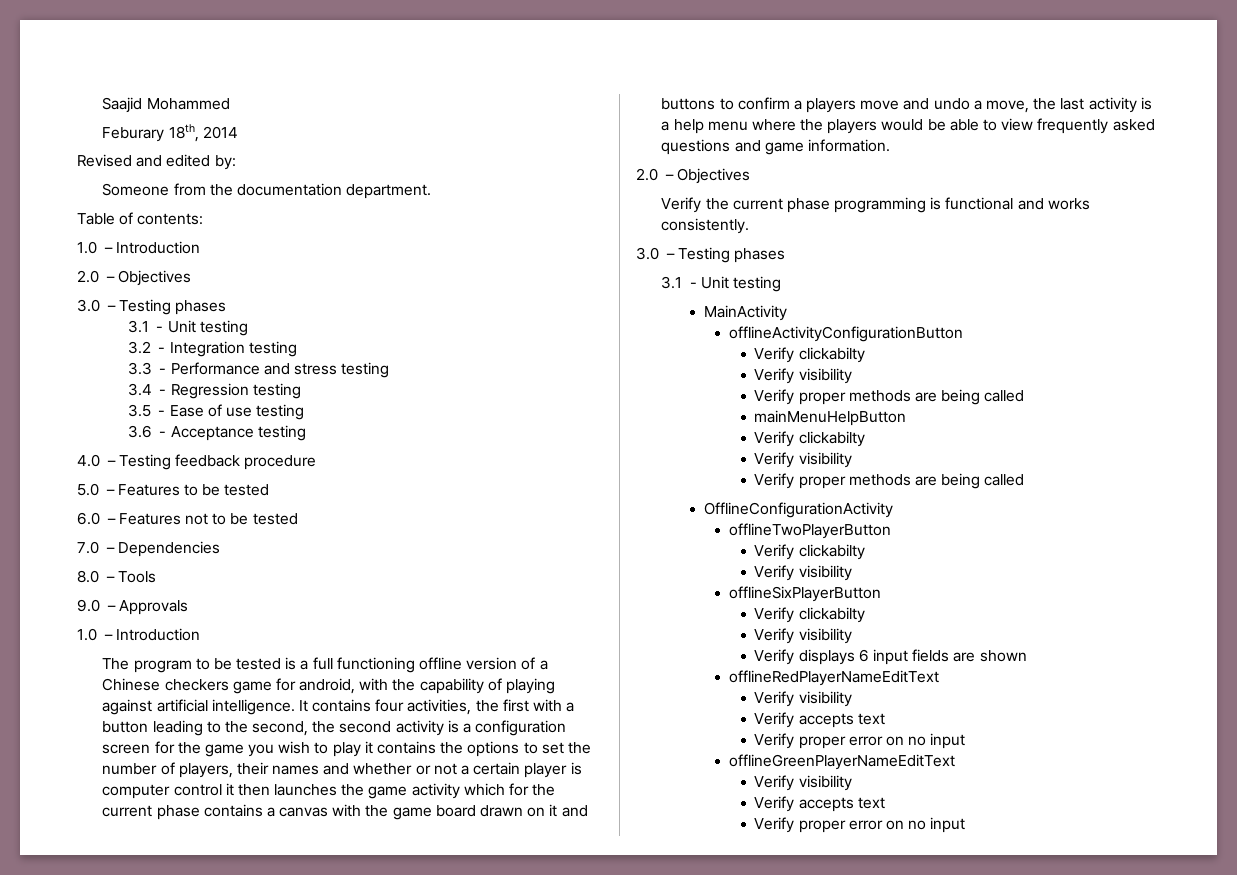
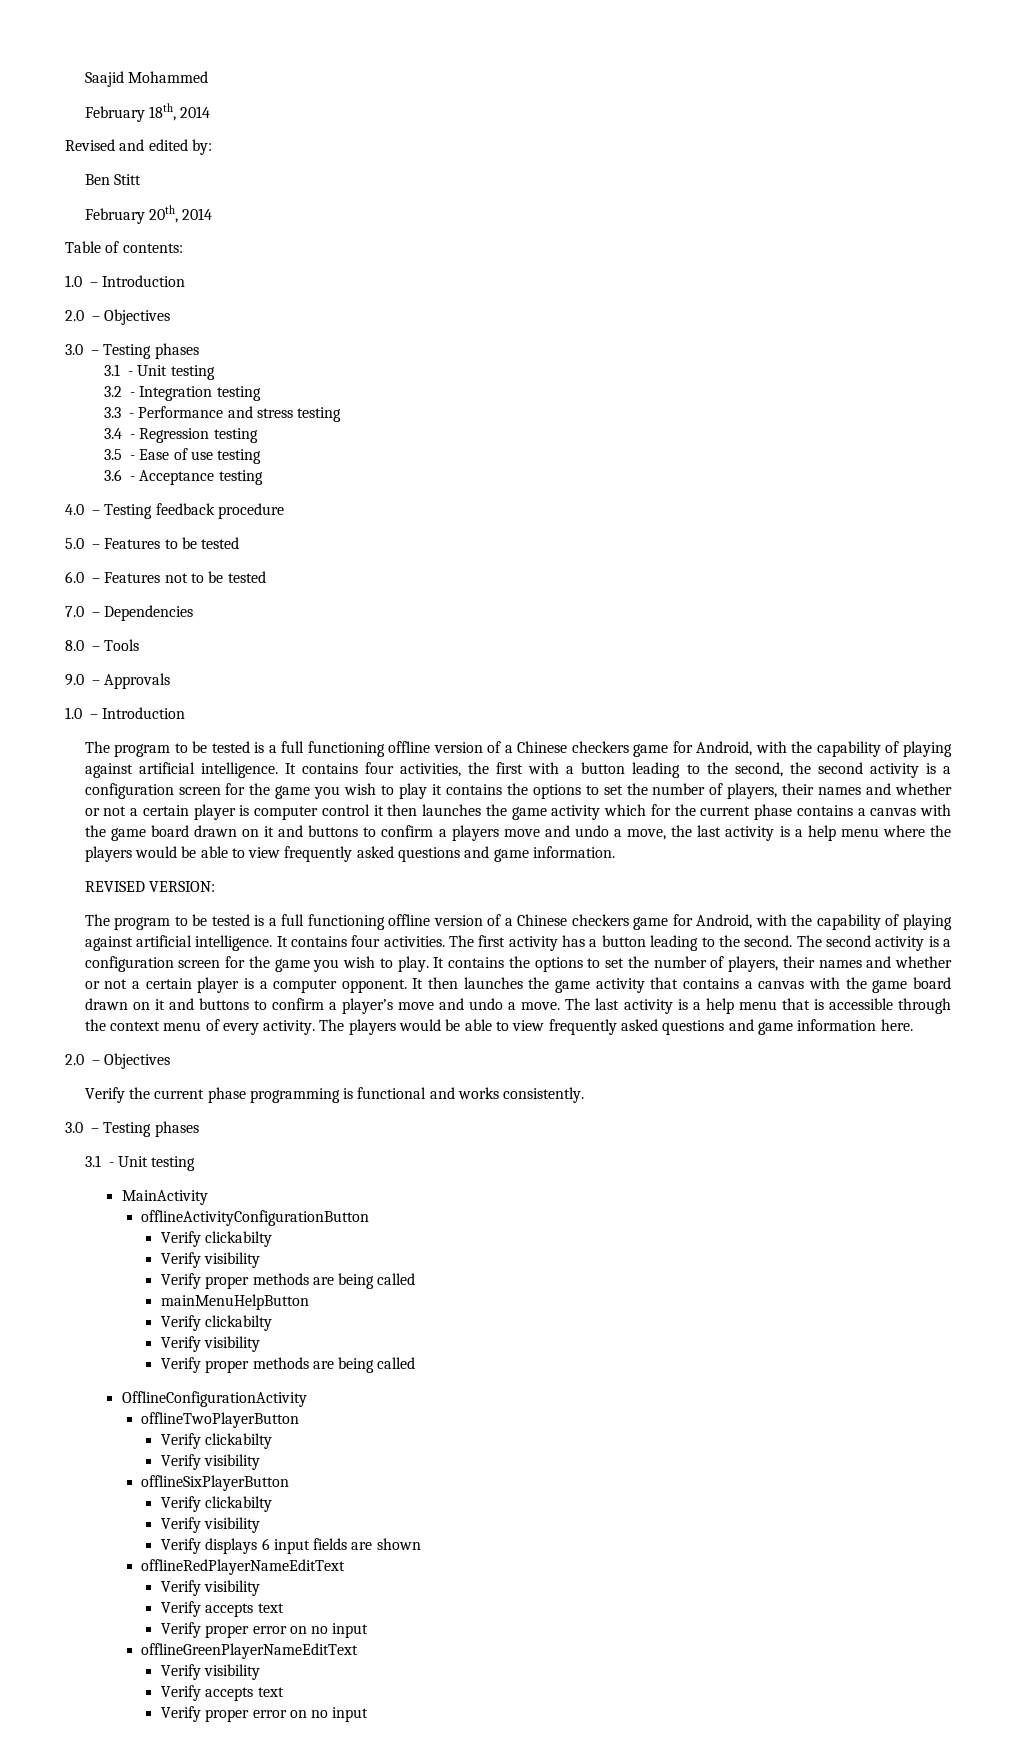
- Feburary 18th, 2014
+ February 18th, 2014
- Someone from the documentation department.
+ Ben Stitt
+ February 20th, 2014
  9.0 – Approvals
  1.0 – Introduction
- The program to be tested is a full functioning offline version of a Chinese checkers game for android, with the capability of playing against artificial intelligence.
+ The program to be tested is a full functioning offline version of a Chinese checkers game for Android, with the capability of playing against artificial intelligence.
+ REVISED VERSION:
+ The program to be tested is a full functioning offline version of a Chinese checkers game for Android, with the capability of playing against artificial intelligence. It contains four activities. The first activity has a button leading to the second. The second activity is a configuration screen for the game you wish to play. It contains the options to set the number of players, their names and whether or not a certain player is a computer opponent. It then launches the game activity that contains a canvas with the game board drawn on it and buttons to confirm a player’s move and undo a move. The last activity is a help menu that is accessible through the context menu of every activity. The players would be able to view frequently asked questions and game information here.

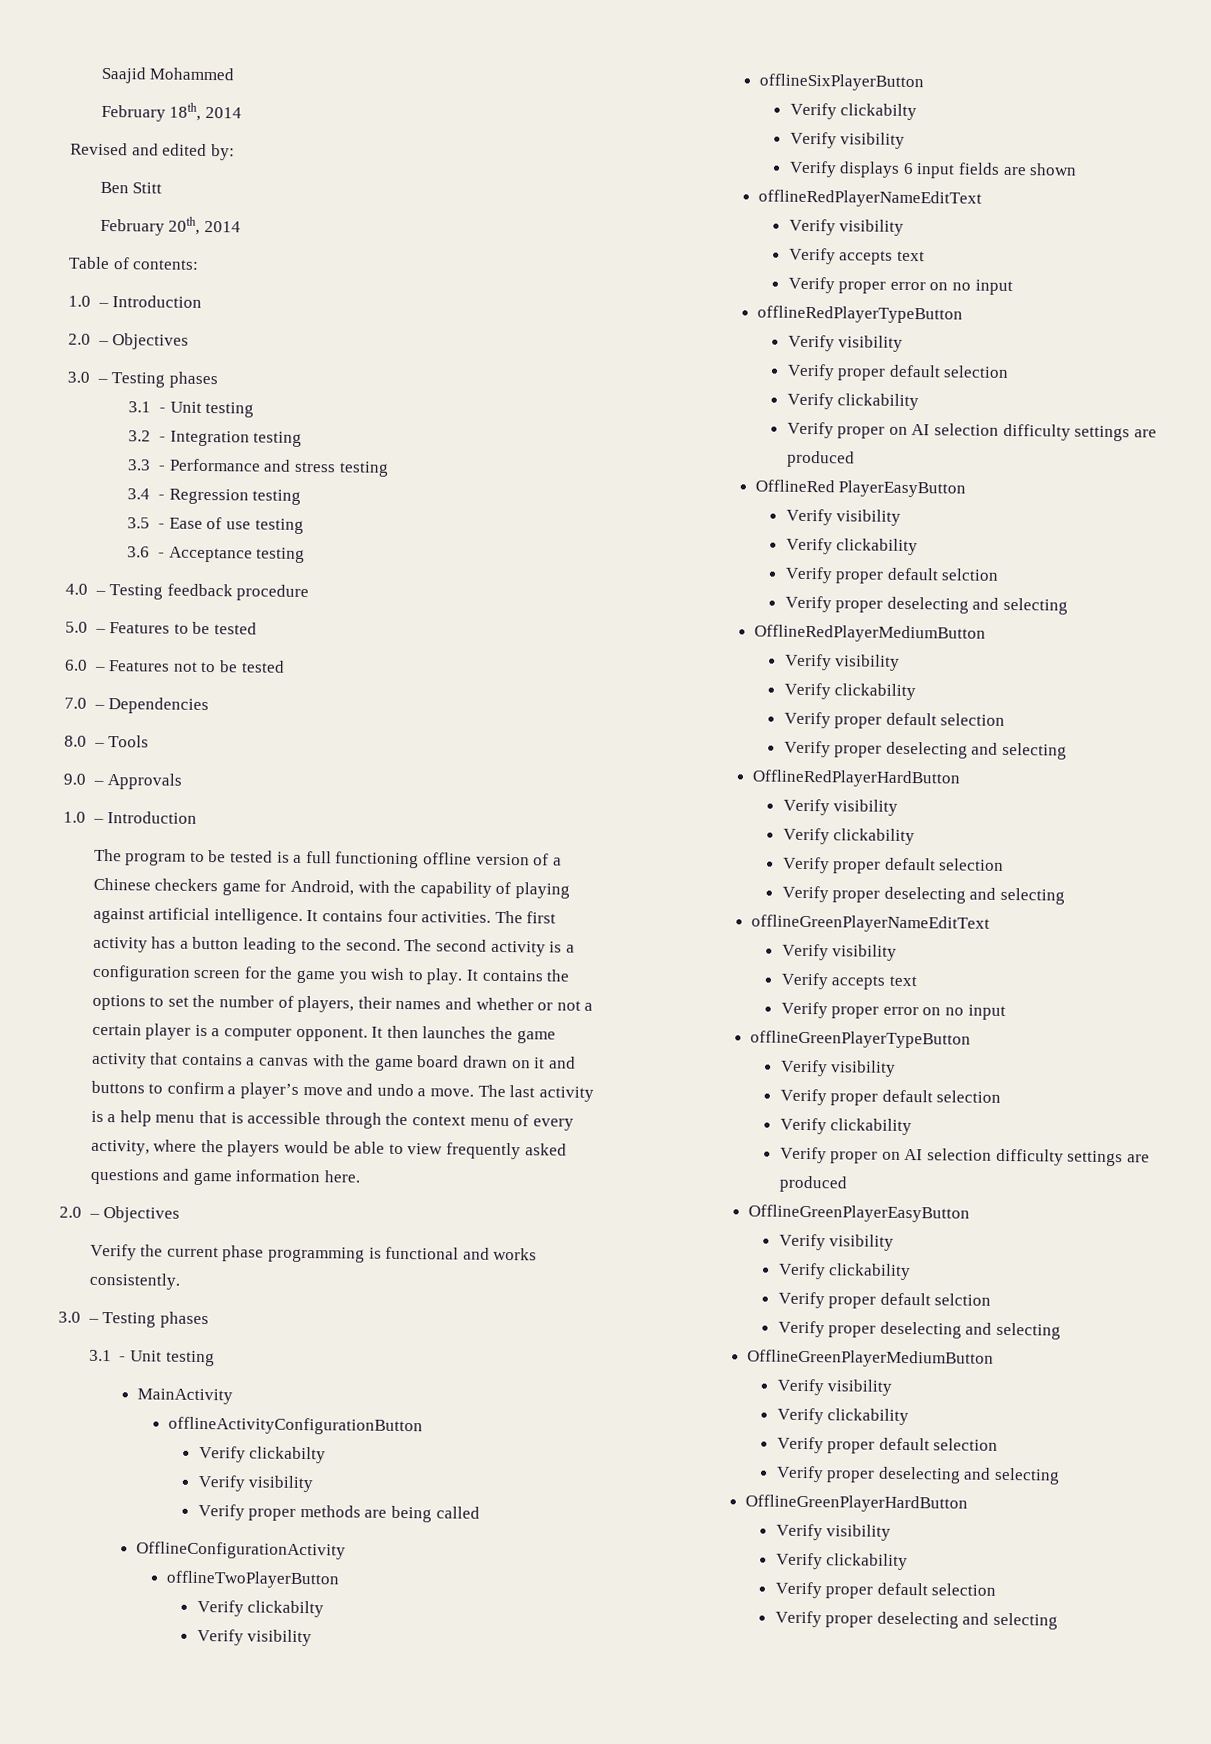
- The program to be tested is a full functioning offline version of a Chinese checkers game for Android, with the capability of playing against artificial intelligence. It contains four activities, the first with a button leading to the second, the second activity is a configuration screen for the game you wish to play it contains the options to set the number of players, their names and whether or not a certain player is computer control it then launches the game activity which for the current phase contains a canvas with the game board drawn on it and buttons to confirm a players move and undo a move, the last activity is a help menu where the players would be able to view frequently asked questions and game information.
- REVISED VERSION:
- The last activity is a help menu that is accessible through the context menu of every activity. The players would be able to view frequently asked questions and game information here.
+ The last activity is a help menu that is accessible through the context menu of every activity, where the players would be able to view frequently asked questions and game information here.
- mainMenuHelpButton
- Verify clickabilty
- Verify visibility
- Verify proper methods are being called
+ offlineRedPlayerTypeButton
+ Verify visibility
+ Verify proper default selection
+ Verify clickability
+ Verify proper on AI selection difficulty settings are produced
+ OfflineRed PlayerEasyButton
+ Verify visibility
+ Verify clickability
+ Verify proper default selction
+ Verify proper deselecting and selecting
+ OfflineRedPlayerMediumButton
+ Verify visibility
+ Verify clickability
+ Verify proper default selection
+ Verify proper deselecting and selecting
+ OfflineRedPlayerHardButton
+ Verify visibility
+ Verify clickability
+ Verify proper default selection
+ Verify proper deselecting and selecting
+ offlineGreenPlayerTypeButton
+ Verify visibility
+ Verify proper default selection
+ Verify clickability
+ Verify proper on AI selection difficulty settings are produced
+ OfflineGreenPlayerEasyButton
+ Verify visibility
+ Verify clickability
+ Verify proper default selction
+ Verify proper deselecting and selecting
+ OfflineGreenPlayerMediumButton
+ Verify visibility
+ Verify clickability
+ Verify proper default selection
+ Verify proper deselecting and selecting
+ OfflineGreenPlayerHardButton
+ Verify visibility
+ Verify clickability
+ Verify proper default selection
+ Verify proper deselecting and selecting

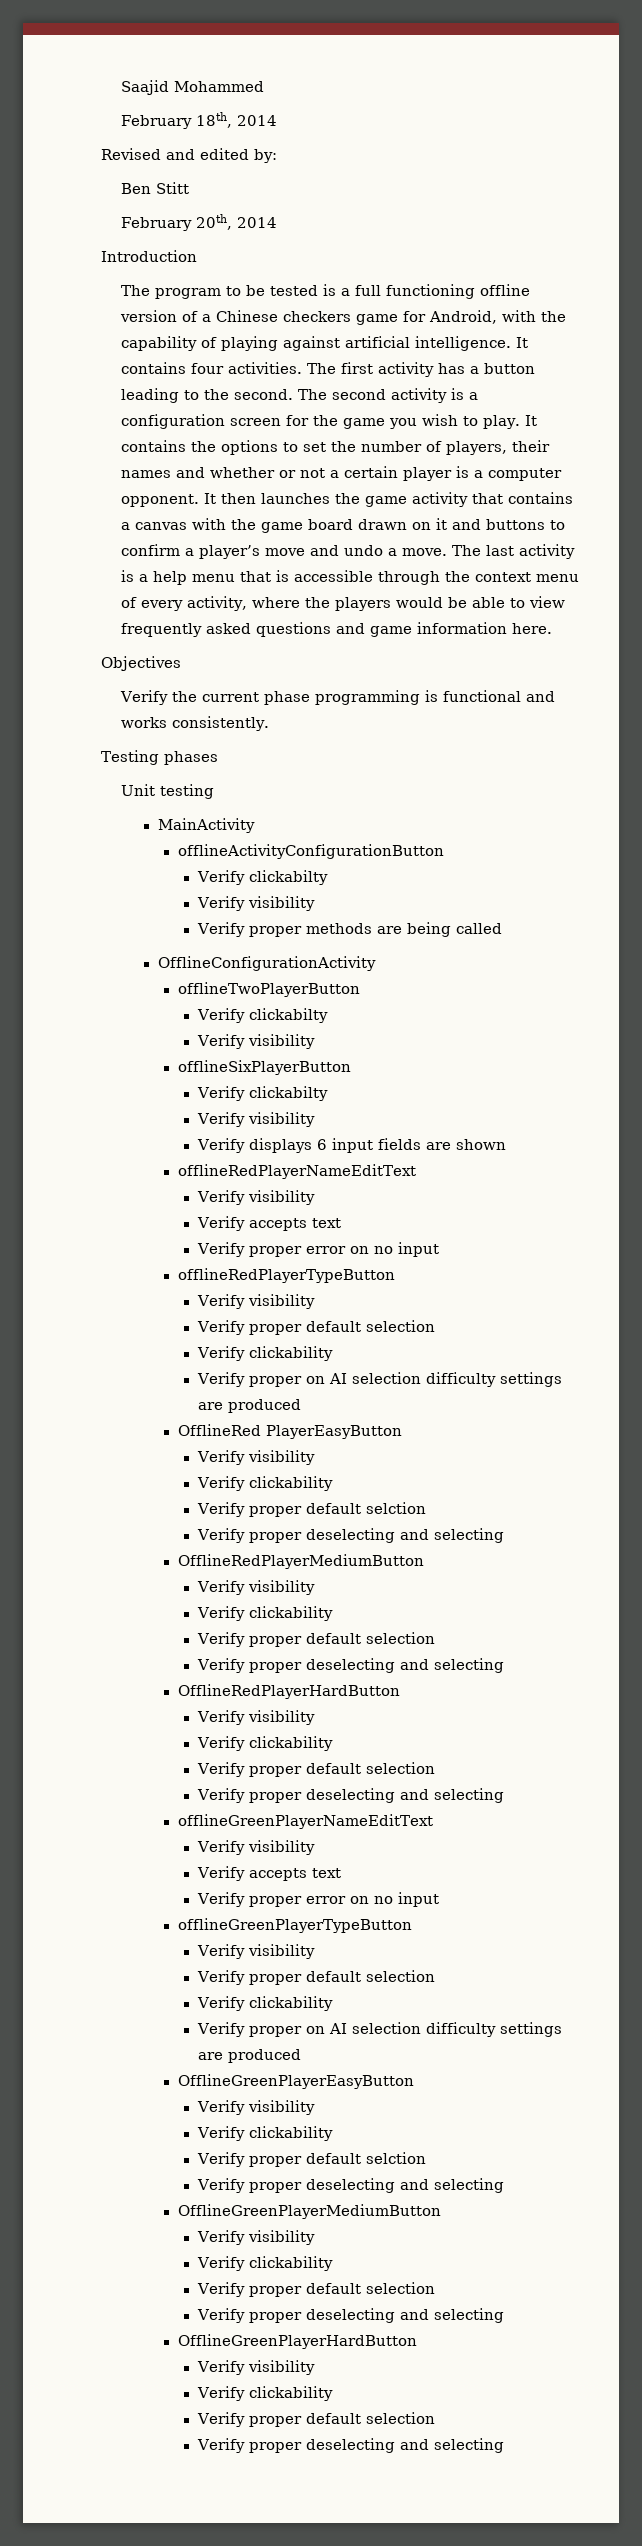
- Table of contents:
- 1.0 – Introduction
- 2.0 – Objectives
- 3.0 – Testing phases
- 3.1 - Unit testing
- 3.2 - Integration testing
- 3.3 - Performance and stress testing
- 3.4 - Regression testing
- 3.5 - Ease of use testing
- 3.6 - Acceptance testing
- 4.0 – Testing feedback procedure
- 5.0 – Features to be tested
- 6.0 – Features not to be tested
- 7.0 – Dependencies
- 8.0 – Tools
- 9.0 – Approvals
- 1.0 – Introduction
+ Introduction
  The last activity is a help menu that is accessible through the context menu of every activity, where the players would be able to view frequently asked questions and game information here.
- 2.0 – Objectives
+ Objectives
  Verify the current phase programming is functional and works consistently.
- 3.0 – Testing phases
- 3.1 - Unit testing
+ Testing phases
+ Unit testing

